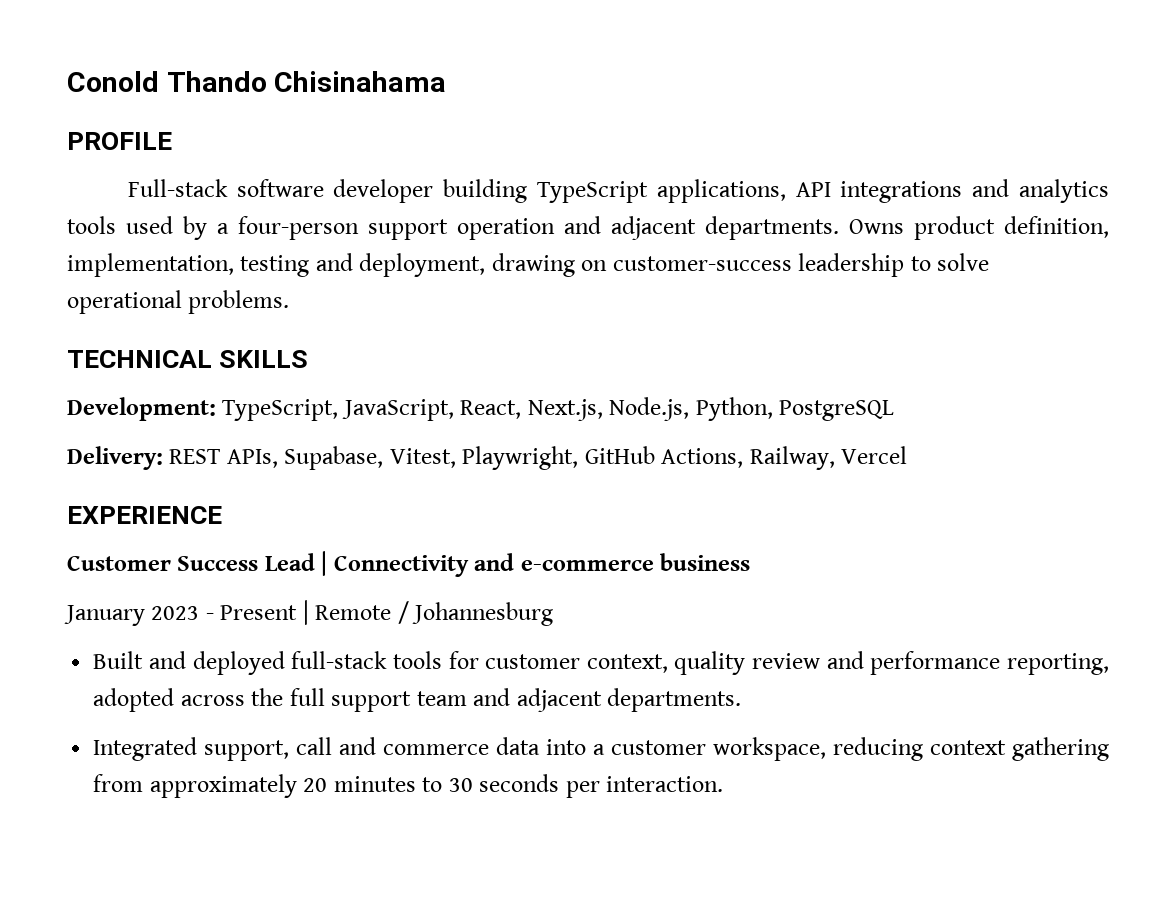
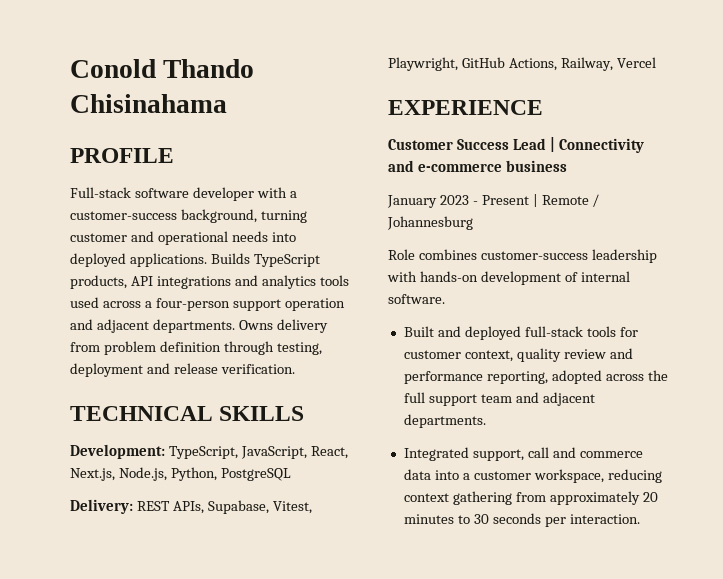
- Full-stack software developer building TypeScript applications, API integrations and analytics tools used by a four-person support operation and adjacent departments.
+ Full-stack software developer with a customer-success background, turning customer and operational needs into deployed applications. Builds TypeScript products, API integrations and analytics tools used across a four-person support operation and adjacent departments.
- Owns product definition, implementation, testing and deployment, drawing on customer-success leadership to solve operational problems.
+ Owns delivery from problem definition through testing, deployment and release verification.
+ Role combines customer-success leadership with hands-on development of internal software.

